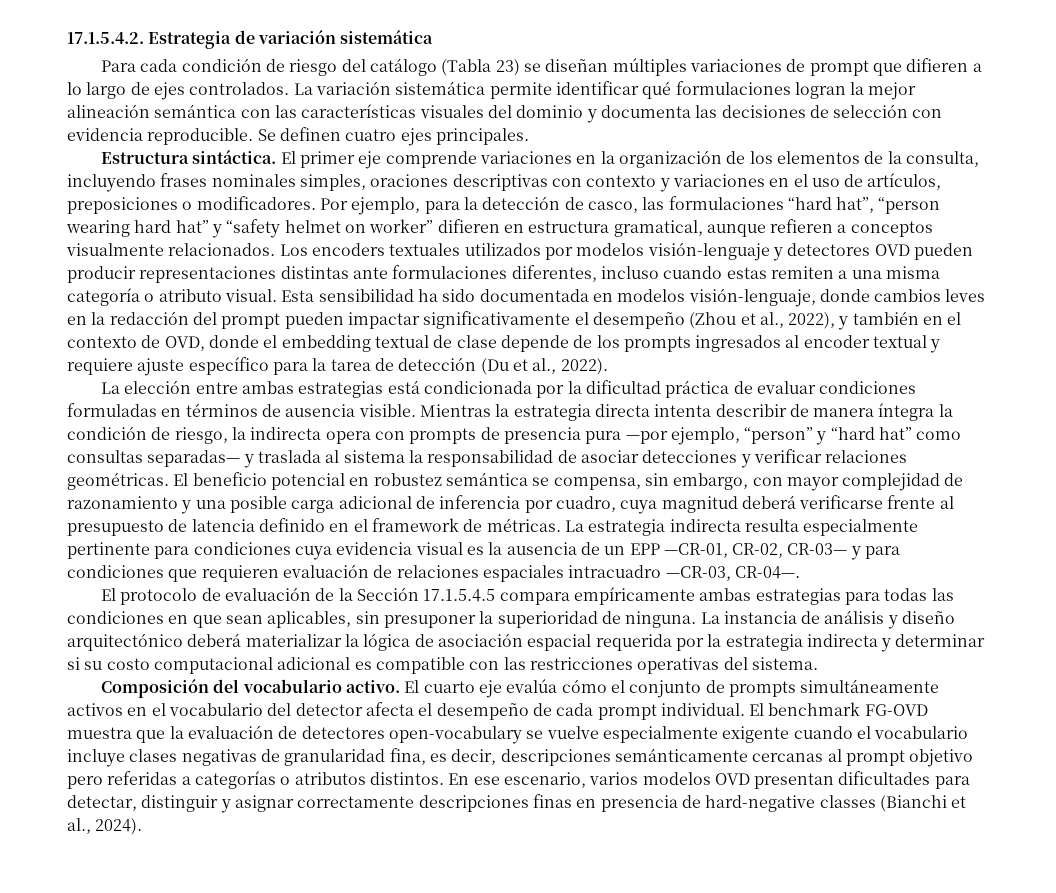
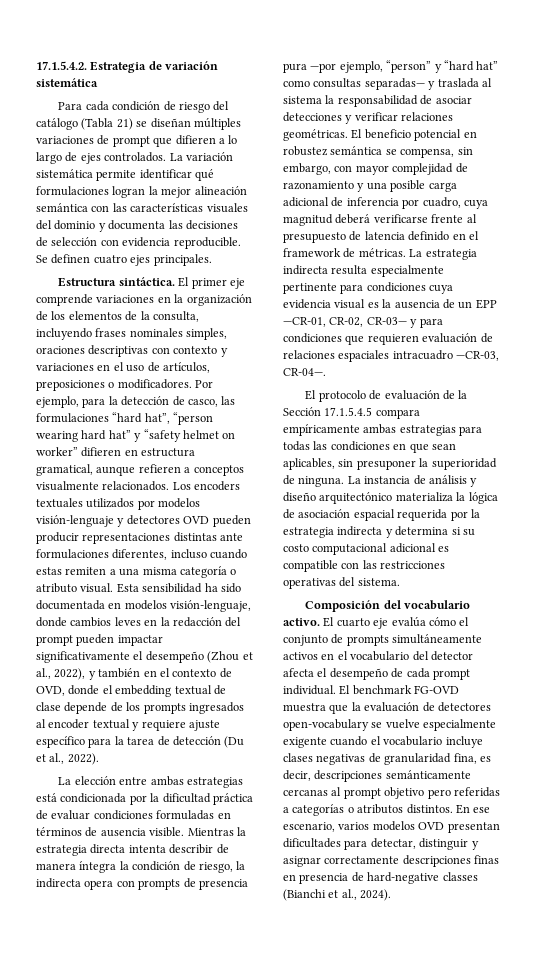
- Para cada condición de riesgo del catálogo (Tabla 23) se diseñan múltiples variaciones de prompt que difieren a lo largo de ejes controlados.
+ Para cada condición de riesgo del catálogo (Tabla 21) se diseñan múltiples variaciones de prompt que difieren a lo largo de ejes controlados.
- La instancia de análisis y diseño arquitectónico deberá materializar la lógica de asociación espacial requerida por la estrategia indirecta y determinar si su costo computacional adicional es compatible con las restricciones operativas del sistema.
+ La instancia de análisis y diseño arquitectónico materializa la lógica de asociación espacial requerida por la estrategia indirecta y determina si su costo computacional adicional es compatible con las restricciones operativas del sistema.

